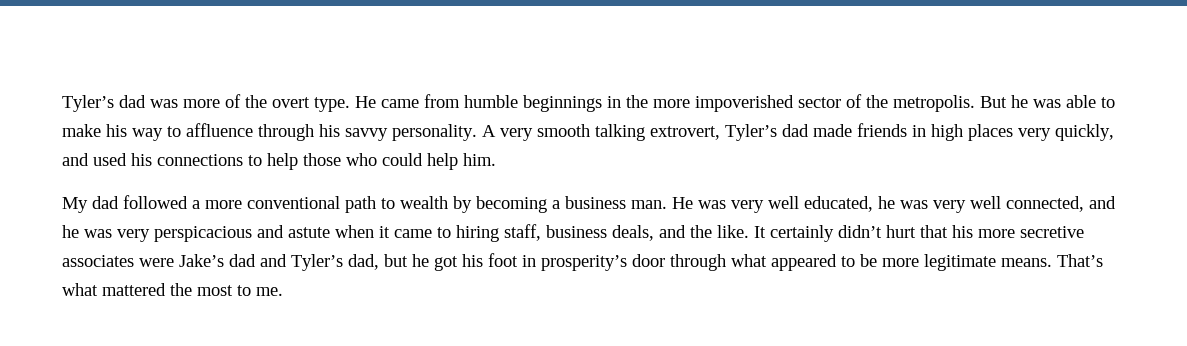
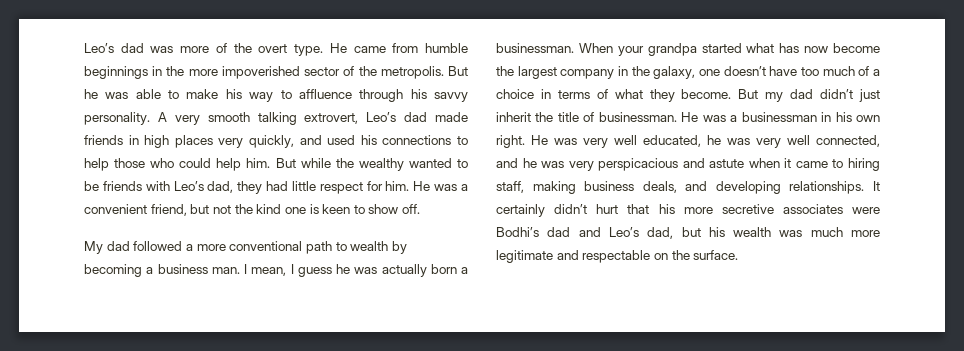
- Tyler’s dad was more of the overt type.
+ Leo’s dad was more of the overt type.
- A very smooth talking extrovert, Tyler’s dad made friends in high places very quickly, and used his connections to help those who could help him.
+ A very smooth talking extrovert, Leo’s dad made friends in high places very quickly, and used his connections to help those who could help him. But while the wealthy wanted to be friends with Leo’s dad, they had little respect for him. He was a convenient friend, but not the kind one is keen to show off.
+ I mean, I guess he was actually born a businessman. When your grandpa started what has now become the largest company in the galaxy, one doesn’t have too much of a choice in terms of what they become. But my dad didn’t just inherit the title of businessman. He was a businessman in his own right.
- He was very well educated, he was very well connected, and he was very perspicacious and astute when it came to hiring staff, business deals, and the like.
+ He was very well educated, he was very well connected, and he was very perspicacious and astute when it came to hiring staff, making business deals, and developing relationships.
- It certainly didn’t hurt that his more secretive associates were Jake’s dad and Tyler’s dad, but he got his foot in prosperity’s door through what appeared to be more legitimate means. That’s what mattered the most to me.
+ It certainly didn’t hurt that his more secretive associates were Bodhi’s dad and Leo’s dad, but his wealth was much more legitimate and respectable on the surface.

